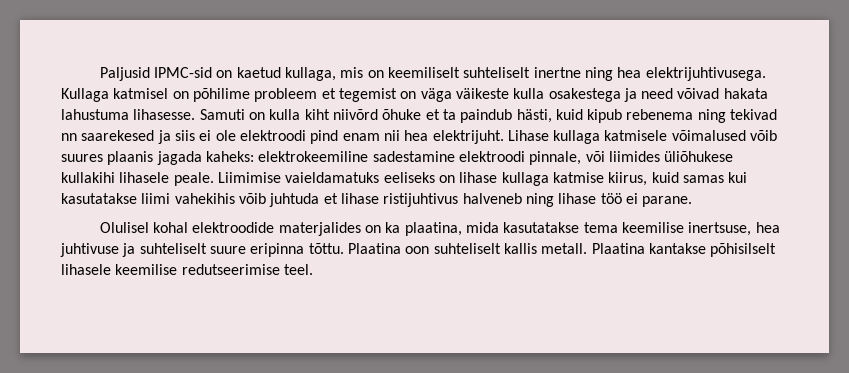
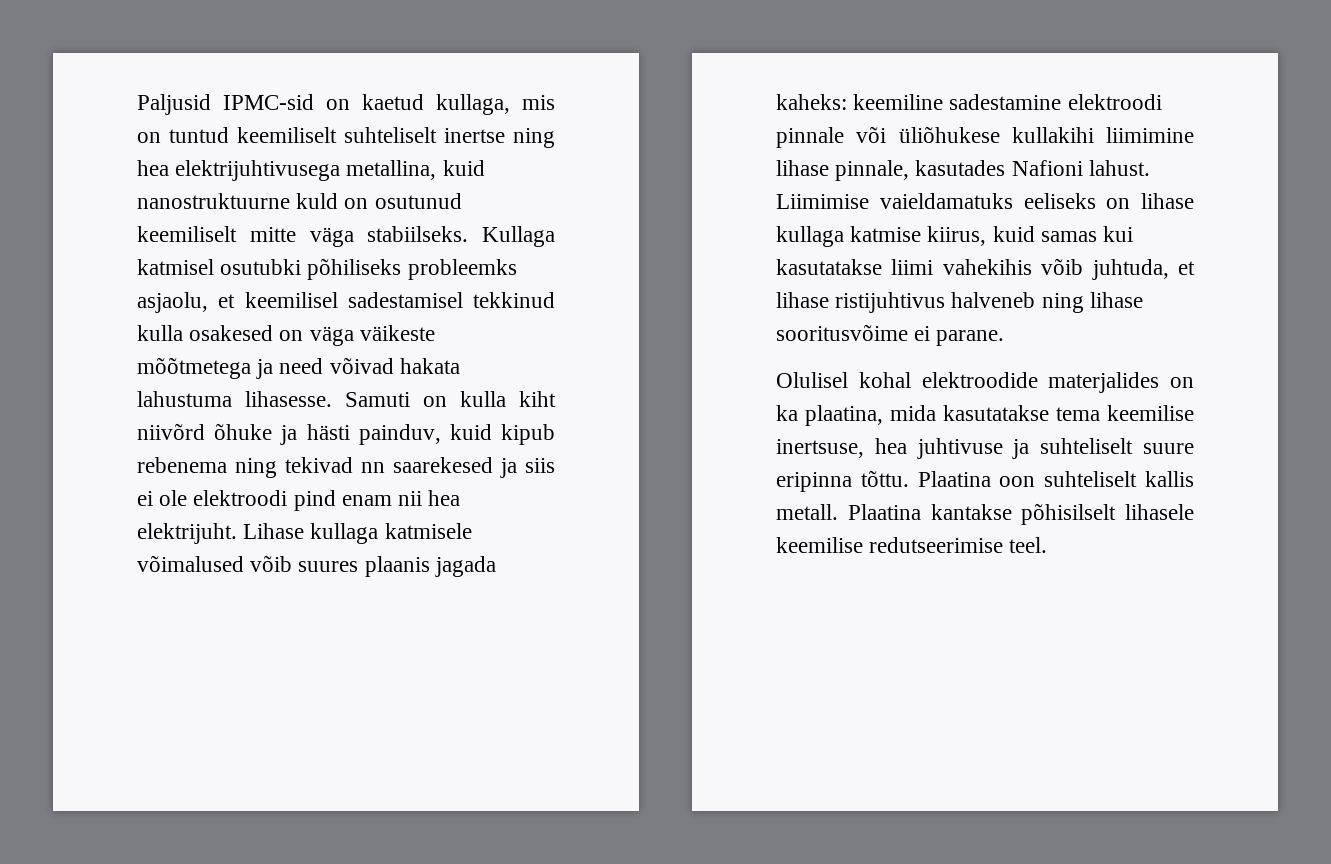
- Paljusid IPMC-sid on kaetud kullaga, mis on keemiliselt suhteliselt inertne ning hea elektrijuhtivusega. Kullaga katmisel on põhilime probleem et tegemist on väga väikeste kulla osakestega ja need võivad hakata lahustuma lihasesse.
+ Paljusid IPMC-sid on kaetud kullaga, mis on tuntud keemiliselt suhteliselt inertse ning hea elektrijuhtivusega metallina, kuid nanostruktuurne kuld on osutunud keemiliselt mitte väga stabiilseks. Kullaga katmisel osutubki põhiliseks probleemks asjaolu, et keemilisel sadestamisel tekkinud kulla osakesed on väga väikeste mõõtmetega ja need võivad hakata lahustuma lihasesse.
- Samuti on kulla kiht niivõrd õhuke et ta paindub hästi, kuid kipub rebenema ning tekivad nn saarekesed ja siis ei ole elektroodi pind enam nii hea elektrijuht.
+ Samuti on kulla kiht niivõrd õhuke ja hästi painduv, kuid kipub rebenema ning tekivad nn saarekesed ja siis ei ole elektroodi pind enam nii hea elektrijuht.
- Lihase kullaga katmisele võimalused võib suures plaanis jagada kaheks: elektrokeemiline sadestamine elektroodi pinnale, või liimides üliõhukese kullakihi lihasele peale.
+ Lihase kullaga katmisele võimalused võib suures plaanis jagada kaheks: keemiline sadestamine elektroodi pinnale või üliõhukese kullakihi liimimine lihase pinnale, kasutades Nafioni lahust.
- Liimimise vaieldamatuks eeliseks on lihase kullaga katmise kiirus, kuid samas kui kasutatakse liimi vahekihis võib juhtuda et lihase ristijuhtivus halveneb ning lihase töö ei parane.
+ Liimimise vaieldamatuks eeliseks on lihase kullaga katmise kiirus, kuid samas kui kasutatakse liimi vahekihis võib juhtuda, et lihase ristijuhtivus halveneb ning lihase sooritusvõime ei parane.

